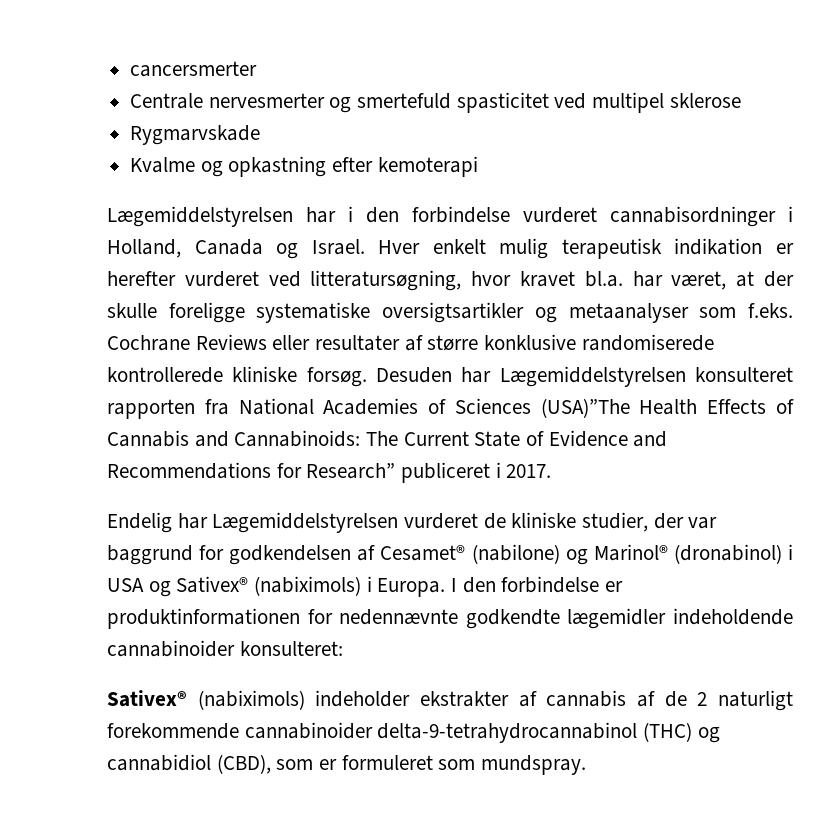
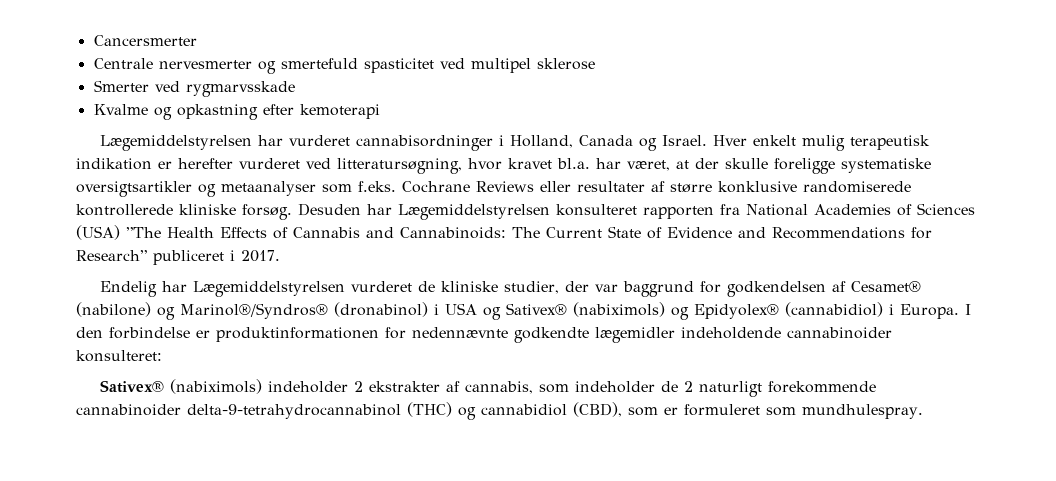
- cancersmerter
+ Cancersmerter
- Rygmarvskade
+ Smerter ved rygmarvsskade
- Lægemiddelstyrelsen har i den forbindelse vurderet cannabisordninger i Holland, Canada og Israel.
+ Lægemiddelstyrelsen har vurderet cannabisordninger i Holland, Canada og Israel.
- Desuden har Lægemiddelstyrelsen konsulteret rapporten fra National Academies of Sciences (USA)”The Health Effects of Cannabis and Cannabinoids: The Current State of Evidence and Recommendations for Research” publiceret i 2017.
+ Desuden har Lægemiddelstyrelsen konsulteret rapporten fra National Academies of Sciences (USA) ”The Health Effects of Cannabis and Cannabinoids: The Current State of Evidence and Recommendations for Research” publiceret i 2017.
- Endelig har Lægemiddelstyrelsen vurderet de kliniske studier, der var baggrund for godkendelsen af Cesamet® (nabilone) og Marinol® (dronabinol) i USA og Sativex® (nabiximols) i Europa.
+ Endelig har Lægemiddelstyrelsen vurderet de kliniske studier, der var baggrund for godkendelsen af Cesamet® (nabilone) og Marinol®/Syndros® (dronabinol) i USA og Sativex® (nabiximols) og Epidyolex® (cannabidiol) i Europa.
- Sativex® (nabiximols) indeholder ekstrakter af cannabis af de 2 naturligt forekommende cannabinoider delta-9-tetrahydrocannabinol (THC) og cannabidiol (CBD), som er formuleret som mundspray.
+ Sativex® (nabiximols) indeholder 2 ekstrakter af cannabis, som indeholder de 2 naturligt forekommende cannabinoider delta-9-tetrahydrocannabinol (THC) og cannabidiol (CBD), som er formuleret som mundhulespray.

